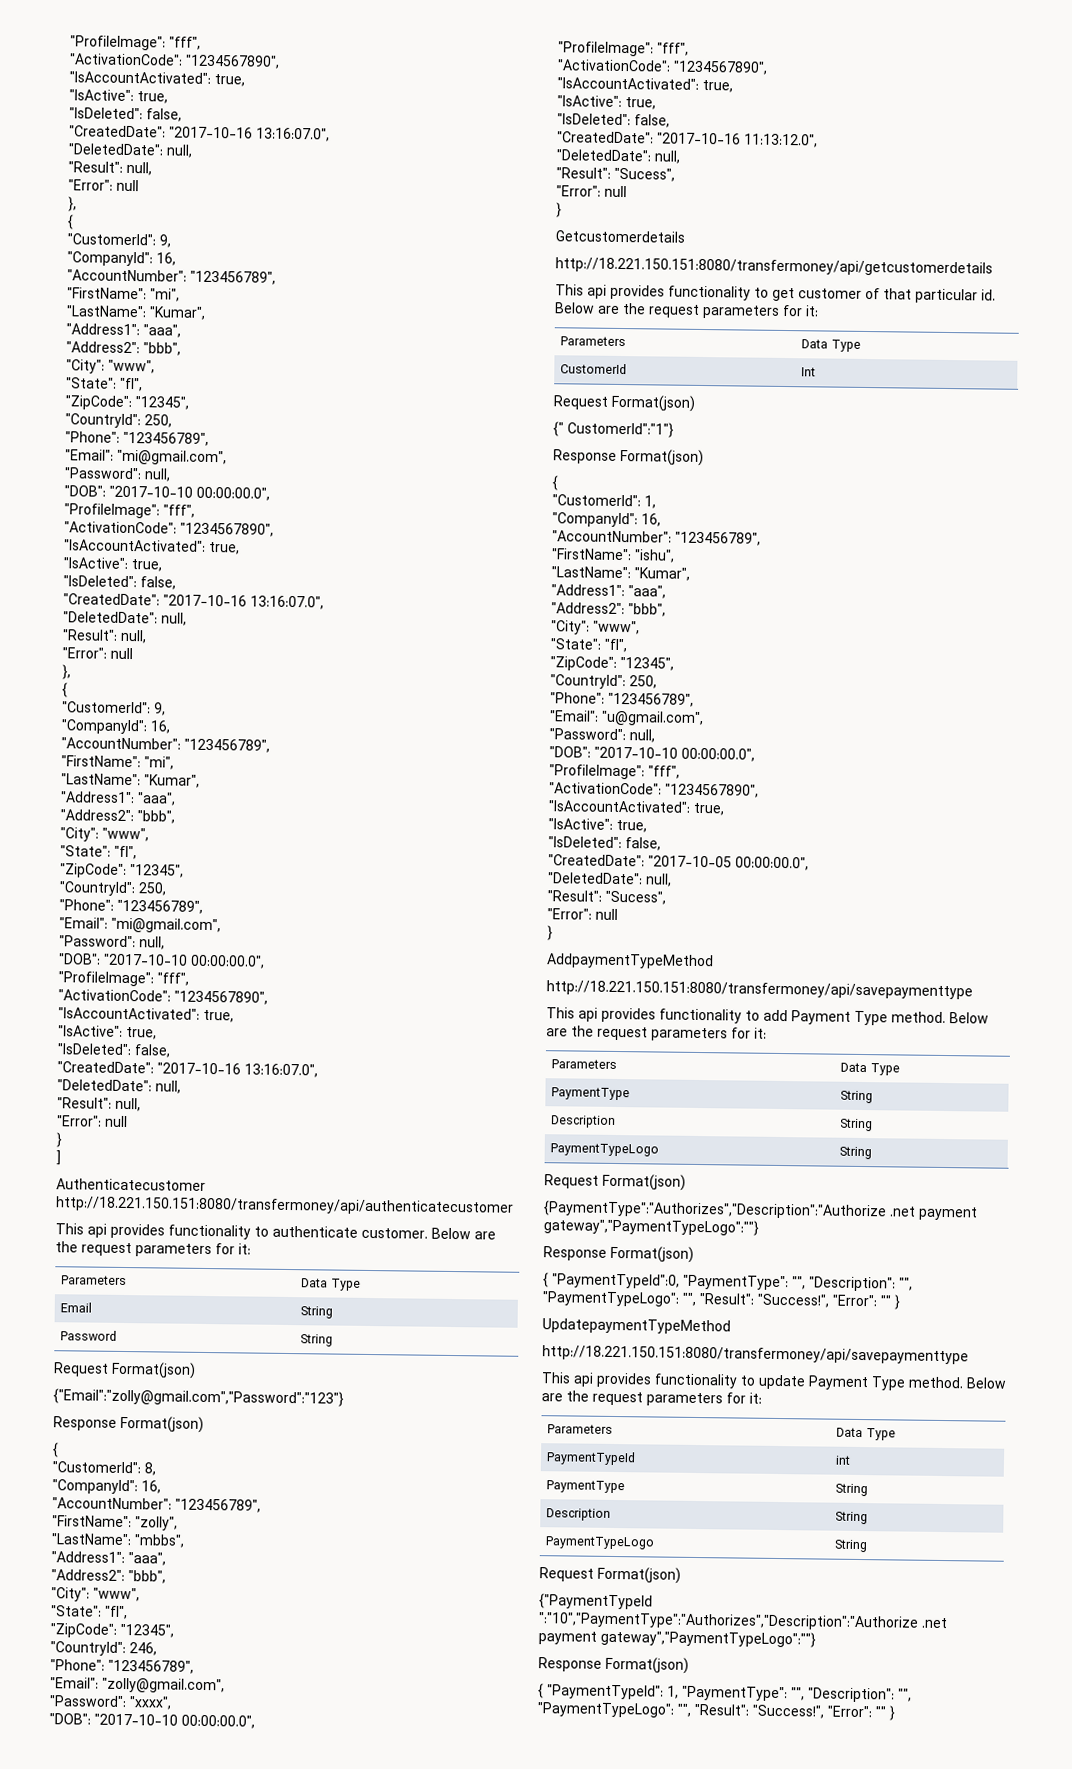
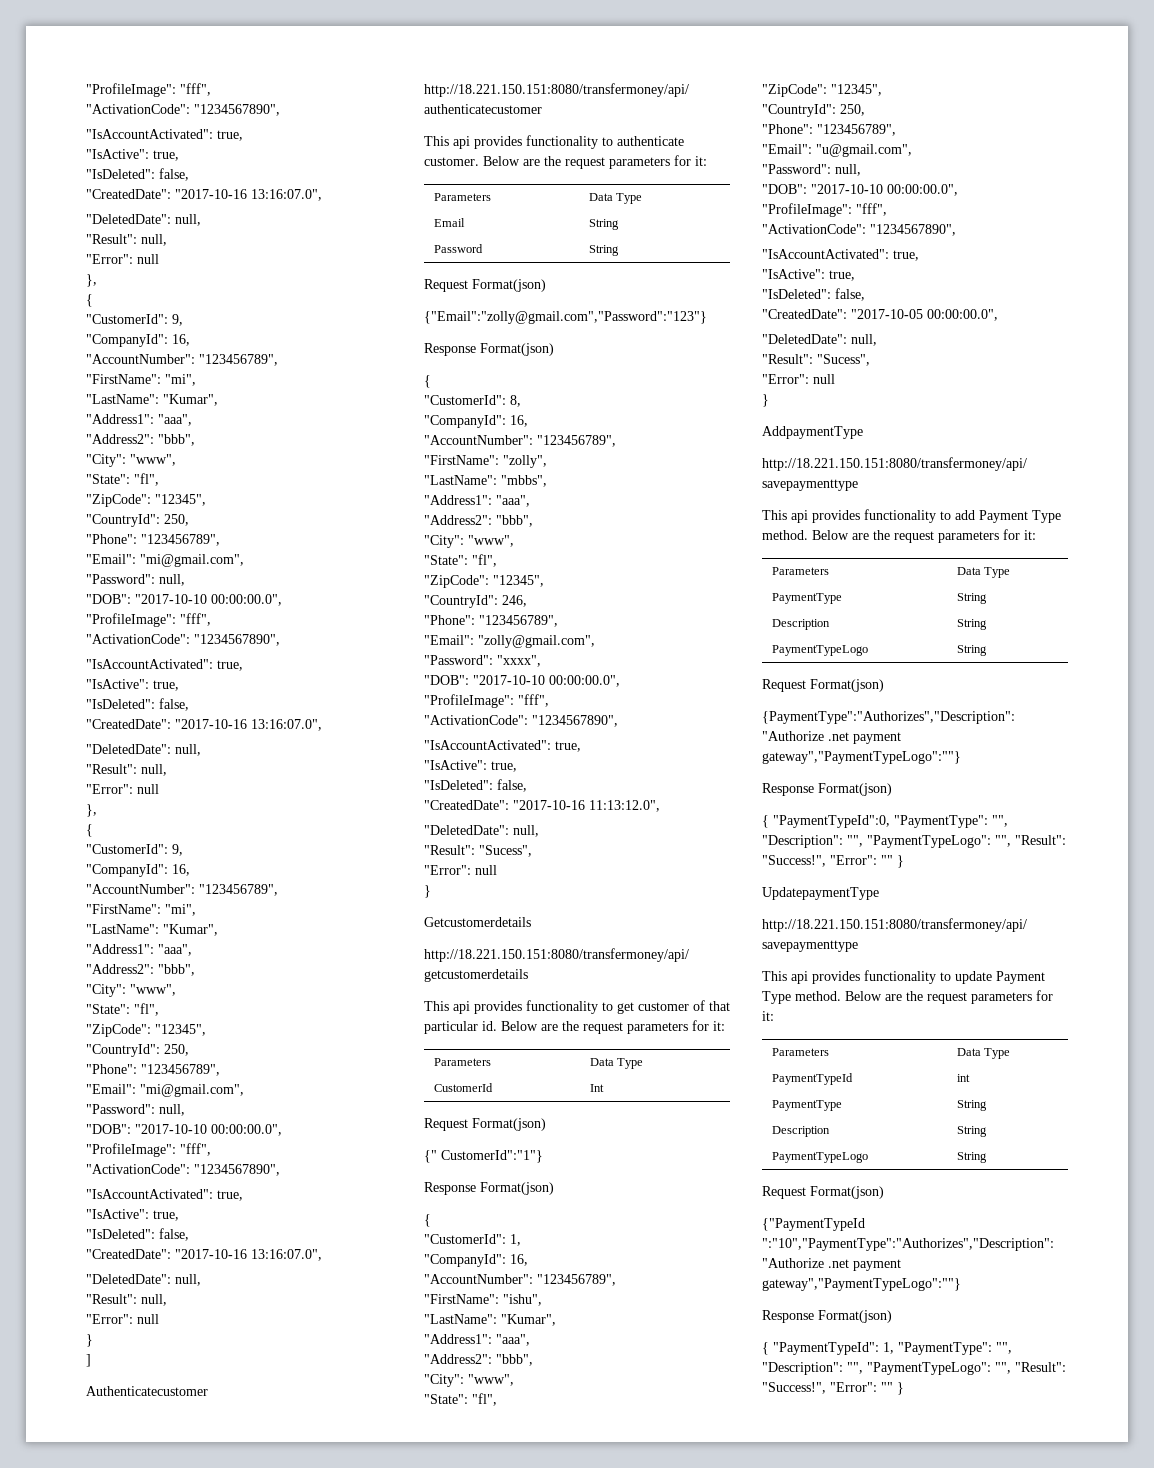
- AddpaymentTypeMethod
+ AddpaymentType
- UpdatepaymentTypeMethod
+ UpdatepaymentType

